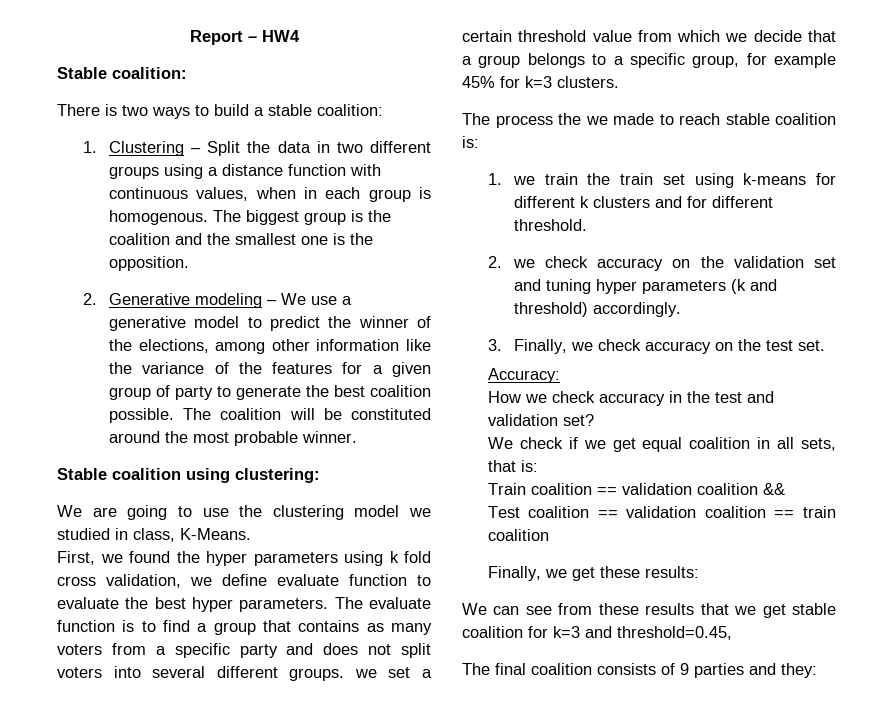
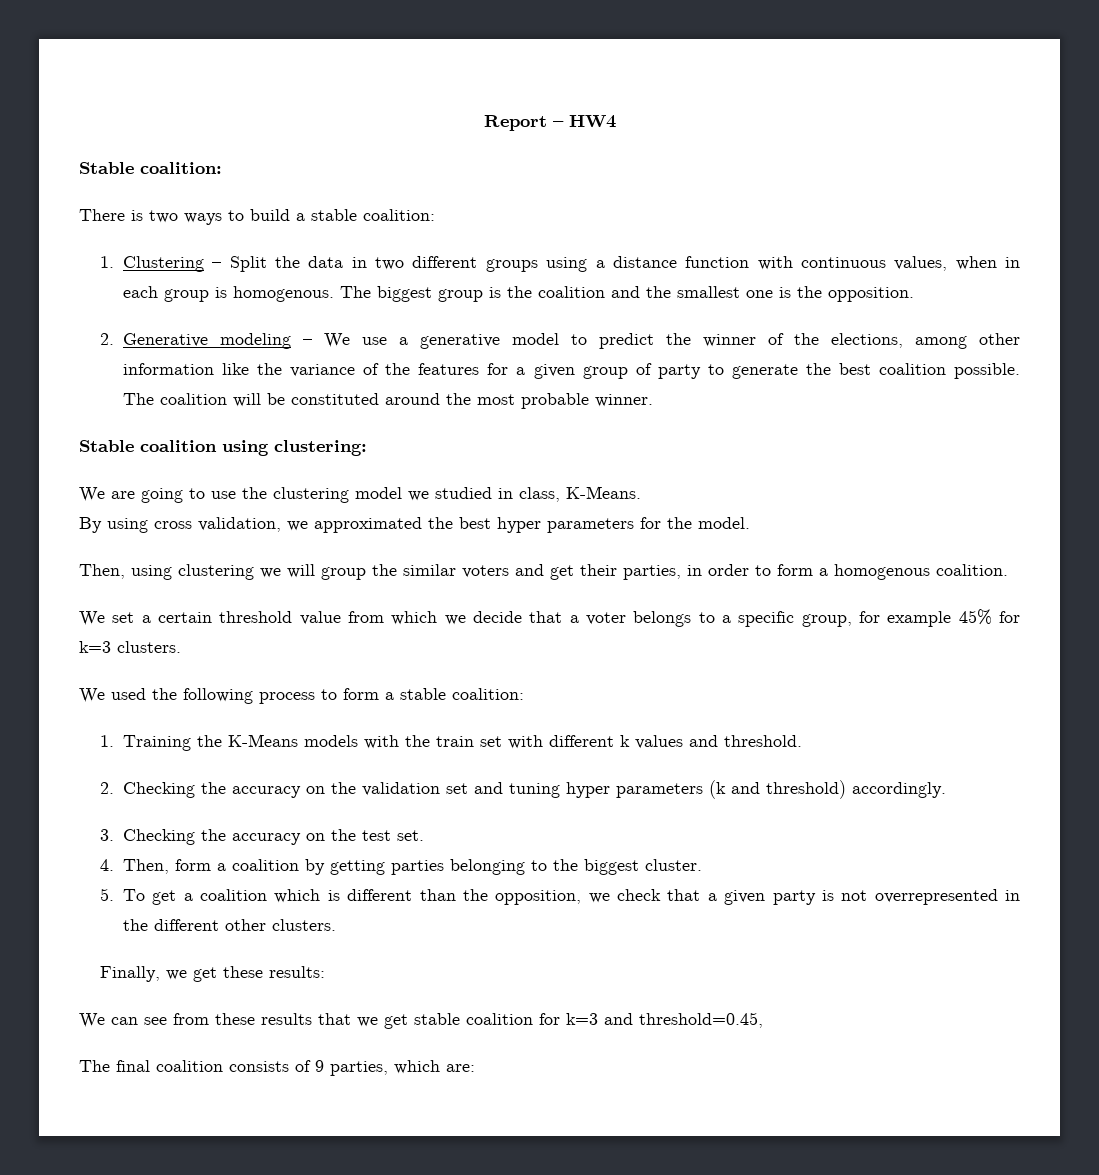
- First, we found the hyper parameters using k fold cross validation, we define evaluate function to evaluate the best hyper parameters. The evaluate function is to find a group that contains as many voters from a specific party and does not split voters into several different groups. we set a certain threshold value from which we decide that a group belongs to a specific group, for example 45% for k=3 clusters.
+ By using cross validation, we approximated the best hyper parameters for the model.
+ Then, using clustering we will group the similar voters and get their parties, in order to form a homogenous coalition.
+ We set a certain threshold value from which we decide that a voter belongs to a specific group, for example 45% for k=3 clusters.
- The process the we made to reach stable coalition is:
- 1. we train the train set using k-means for different k clusters and for different threshold.
+ We used the following process to form a stable coalition:
+ 1. Training the K-Means models with the train set with different k values and threshold.
- 2. we check accuracy on the validation set and tuning hyper parameters (k and threshold) accordingly.
+ 2. Checking the accuracy on the validation set and tuning hyper parameters (k and threshold) accordingly.
- 3. Finally, we check accuracy on the test set.
+ 3. Checking the accuracy on the test set.
- Accuracy:
- How we check accuracy in the test and validation set?
- We check if we get equal coalition in all sets, that is:
- Train coalition == validation coalition &&
- Test coalition == validation coalition == train coalition
+ 4. Then, form a coalition by getting parties belonging to the biggest cluster.
+ 5. To get a coalition which is different than the opposition, we check that a given party is not overrepresented in the different other clusters.
- The final coalition consists of 9 parties and they:
+ The final coalition consists of 9 parties, which are:

